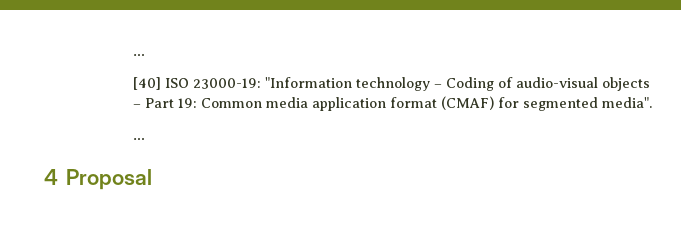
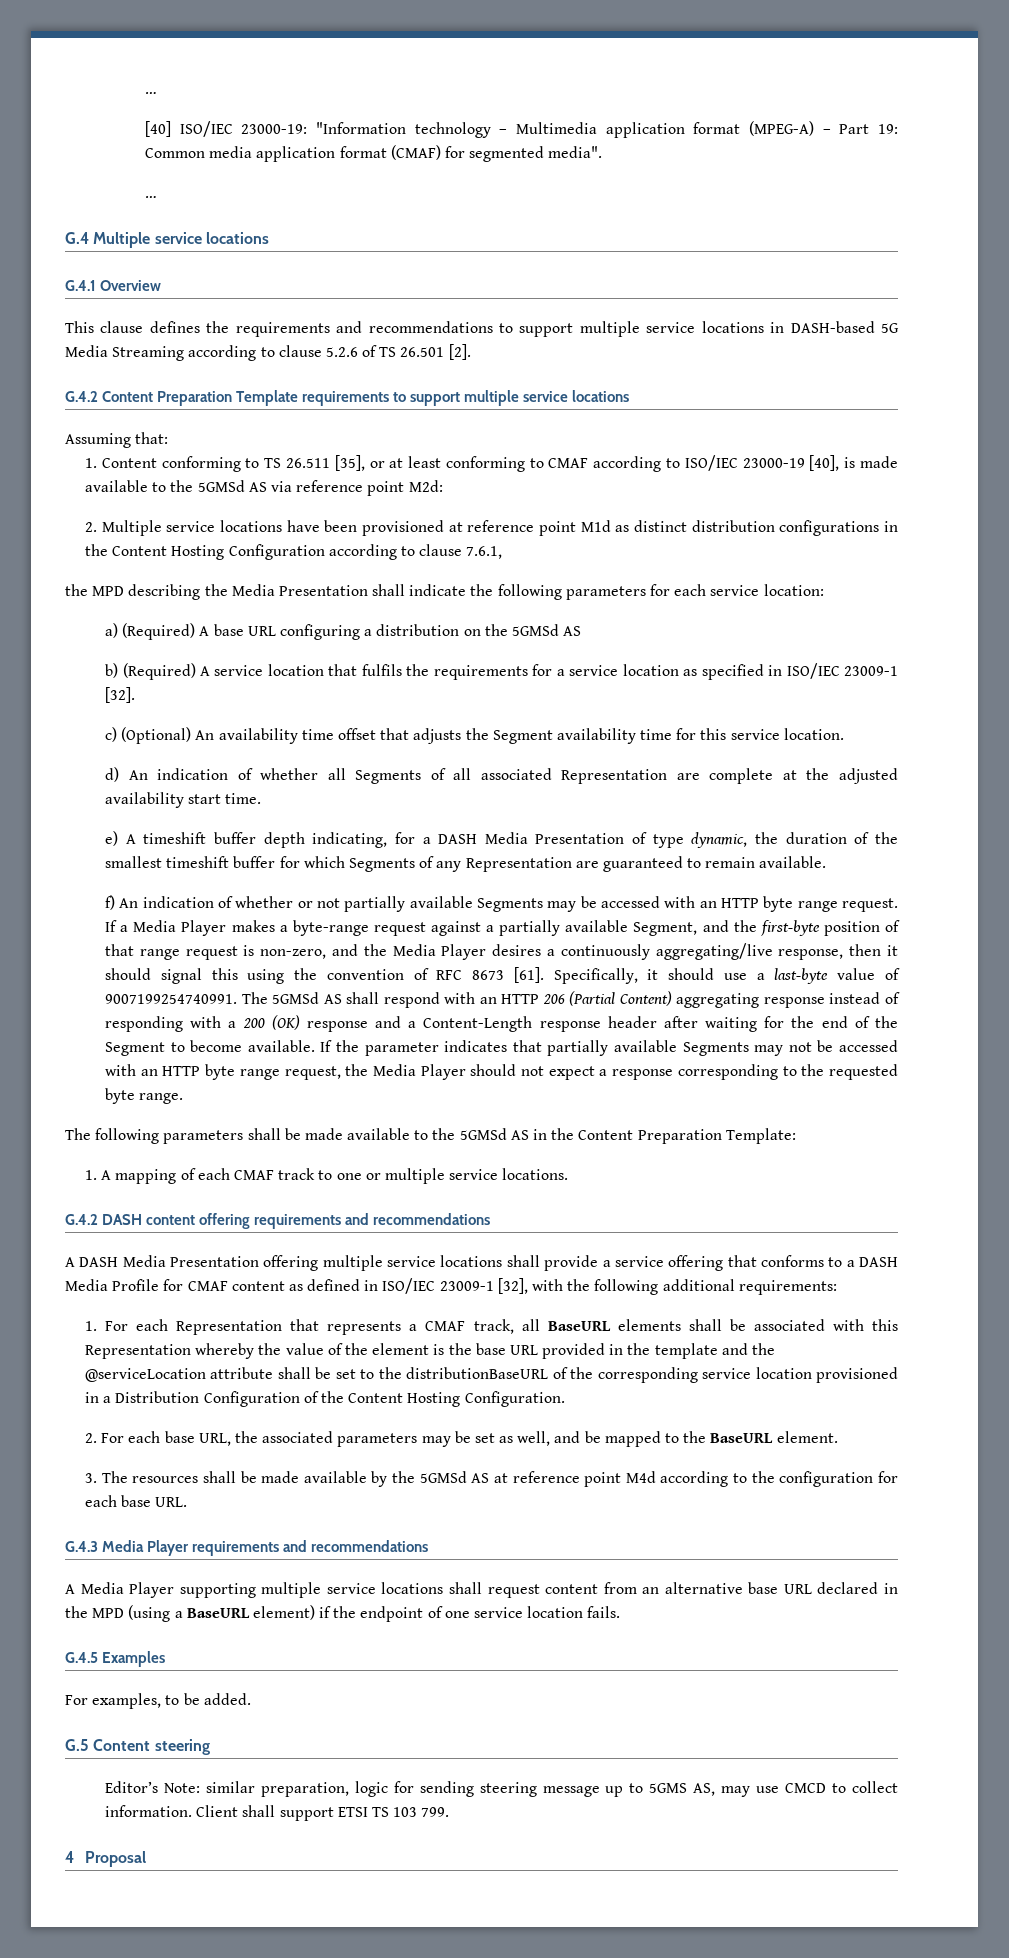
- [40] ISO 23000-19: "Information technology – Coding of audio-visual objects – Part 19: Common media application format (CMAF) for segmented media".
+ [40] ISO/IEC 23000-19: "Information technology – Multimedia application format (MPEG-A) – Part 19: Common media application format (CMAF) for segmented media".
+ G.4 Multiple service locations
+ G.4.1 Overview
+ This clause defines the requirements and recommendations to support multiple service locations in DASH-based 5G Media Streaming according to clause 5.2.6 of TS 26.501 [2].
+ G.4.2 Content Preparation Template requirements to support multiple service locations
+ Assuming that:
+ 1. Content conforming to TS 26.511 [35], or at least conforming to CMAF according to ISO/IEC 23000-19 [40], is made available to the 5GMSd AS via reference point M2d:
+ 2. Multiple service locations have been provisioned at reference point M1d as distinct distribution configurations in the Content Hosting Configuration according to clause 7.6.1,
+ the MPD describing the Media Presentation shall indicate the following parameters for each service location:
+ a) (Required) A base URL configuring a distribution on the 5GMSd AS
+ b) (Required) A service location that fulfils the requirements for a service location as specified in ISO/IEC 23009-1 [32].
+ c) (Optional) An availability time offset that adjusts the Segment availability time for this service location.
+ d) An indication of whether all Segments of all associated Representation are complete at the adjusted availability start time.
+ e) A timeshift buffer depth indicating, for a DASH Media Presentation of type dynamic, the duration of the smallest timeshift buffer for which Segments of any Representation are guaranteed to remain available.
+ f) An indication of whether or not partially available Segments may be accessed with an HTTP byte range request. If a Media Player makes a byte-range request against a partially available Segment, and the first-byte position of that range request is non-zero, and the Media Player desires a continuously aggregating/live response, then it should signal this using the convention of RFC 8673 [61]. Specifically, it should use a last-byte value of 9007199254740991. The 5GMSd AS shall respond with an HTTP 206 (Partial Content) aggregating response instead of responding with a 200 (OK) response and a Content-Length response header after waiting for the end of the Segment to become available. If the parameter indicates that partially available Segments may not be accessed with an HTTP byte range request, the Media Player should not expect a response corresponding to the requested byte range.
+ The following parameters shall be made available to the 5GMSd AS in the Content Preparation Template:
+ 1. A mapping of each CMAF track to one or multiple service locations.
+ G.4.2 DASH content offering requirements and recommendations
+ A DASH Media Presentation offering multiple service locations shall provide a service offering that conforms to a DASH Media Profile for CMAF content as defined in ISO/IEC 23009-1 [32], with the following additional requirements:
+ 1. For each Representation that represents a CMAF track, all BaseURL elements shall be associated with this Representation whereby the value of the element is the base URL provided in the template and the @serviceLocation attribute shall be set to the distributionBaseURL of the corresponding service location provisioned in a Distribution Configuration of the Content Hosting Configuration.
+ 2. For each base URL, the associated parameters may be set as well, and be mapped to the BaseURL element.
+ 3. The resources shall be made available by the 5GMSd AS at reference point M4d according to the configuration for each base URL.
+ G.4.3 Media Player requirements and recommendations
+ A Media Player supporting multiple service locations shall request content from an alternative base URL declared in the MPD (using a BaseURL element) if the endpoint of one service location fails.
+ G.4.5 Examples
+ For examples, to be added.
+ G.5 Content steering
+ Editor’s Note: similar preparation, logic for sending steering message up to 5GMS AS, may use CMCD to collect information. Client shall support ETSI TS 103 799.

